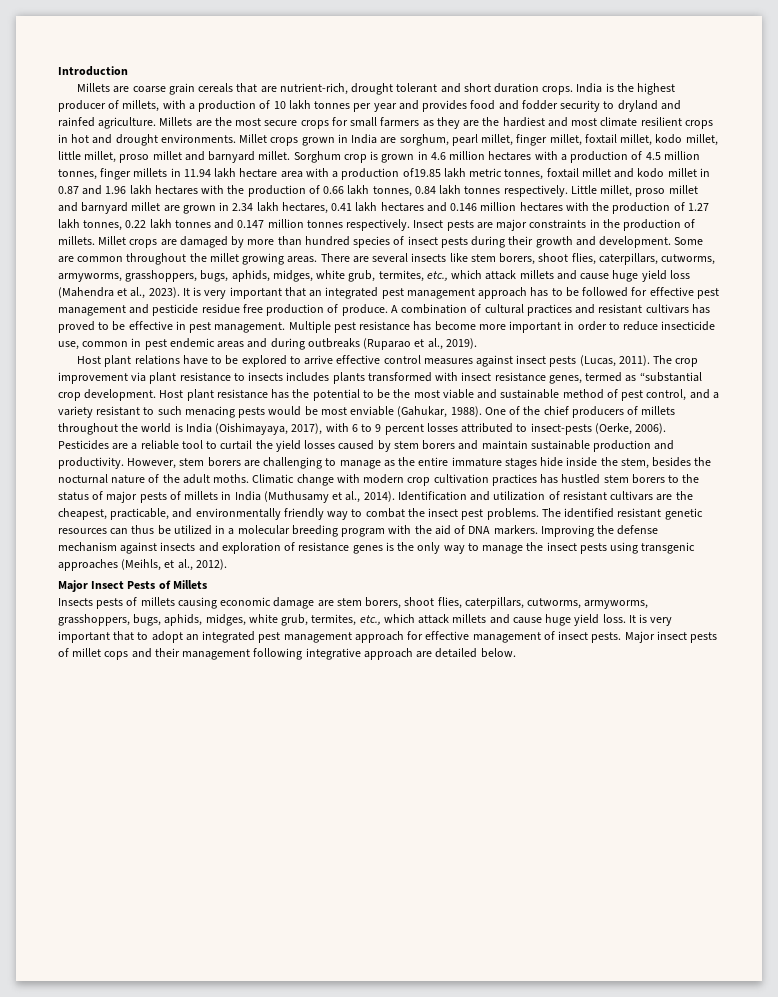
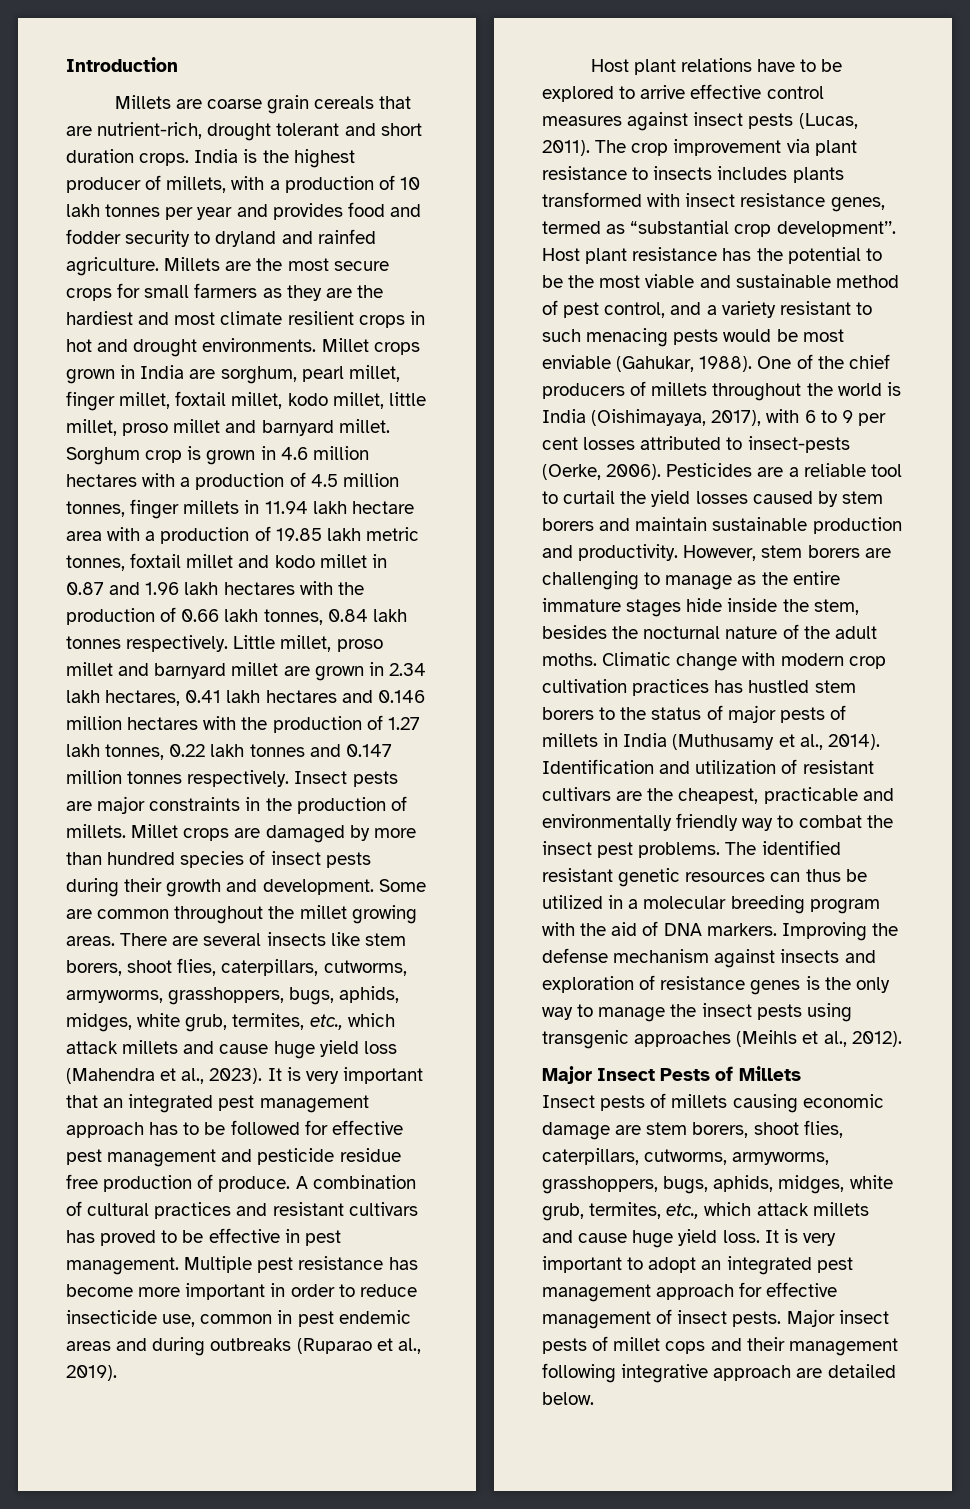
- Sorghum crop is grown in 4.6 million hectares with a production of 4.5 million tonnes, finger millets in 11.94 lakh hectare area with a production of19.85 lakh metric tonnes, foxtail millet and kodo millet in 0.87 and 1.96 lakh hectares with the production of 0.66 lakh tonnes, 0.84 lakh tonnes respectively.
+ Sorghum crop is grown in 4.6 million hectares with a production of 4.5 million tonnes, finger millets in 11.94 lakh hectare area with a production of 19.85 lakh metric tonnes, foxtail millet and kodo millet in 0.87 and 1.96 lakh hectares with the production of 0.66 lakh tonnes, 0.84 lakh tonnes respectively.
- The crop improvement via plant resistance to insects includes plants transformed with insect resistance genes, termed as “substantial crop development.
+ The crop improvement via plant resistance to insects includes plants transformed with insect resistance genes, termed as “substantial crop development’’.
- One of the chief producers of millets throughout the world is India (Oishimayaya, 2017), with 6 to 9 percent losses attributed to insect-pests (Oerke, 2006).
+ One of the chief producers of millets throughout the world is India (Oishimayaya, 2017), with 6 to 9 per cent losses attributed to insect-pests (Oerke, 2006).
- Identification and utilization of resistant cultivars are the cheapest, practicable, and environmentally friendly way to combat the insect pest problems.
+ Identification and utilization of resistant cultivars are the cheapest, practicable and environmentally friendly way to combat the insect pest problems.
- Improving the defense mechanism against insects and exploration of resistance genes is the only way to manage the insect pests using transgenic approaches (Meihls, et al., 2012).
+ Improving the defense mechanism against insects and exploration of resistance genes is the only way to manage the insect pests using transgenic approaches (Meihls et al., 2012).
- Insects pests of millets causing economic damage are stem borers, shoot flies, caterpillars, cutworms, armyworms, grasshoppers, bugs, aphids, midges, white grub, termites, etc., which attack millets and cause huge yield loss.
+ Insect pests of millets causing economic damage are stem borers, shoot flies, caterpillars, cutworms, armyworms, grasshoppers, bugs, aphids, midges, white grub, termites, etc., which attack millets and cause huge yield loss.
- It is very important that to adopt an integrated pest management approach for effective management of insect pests.
+ It is very important to adopt an integrated pest management approach for effective management of insect pests.

